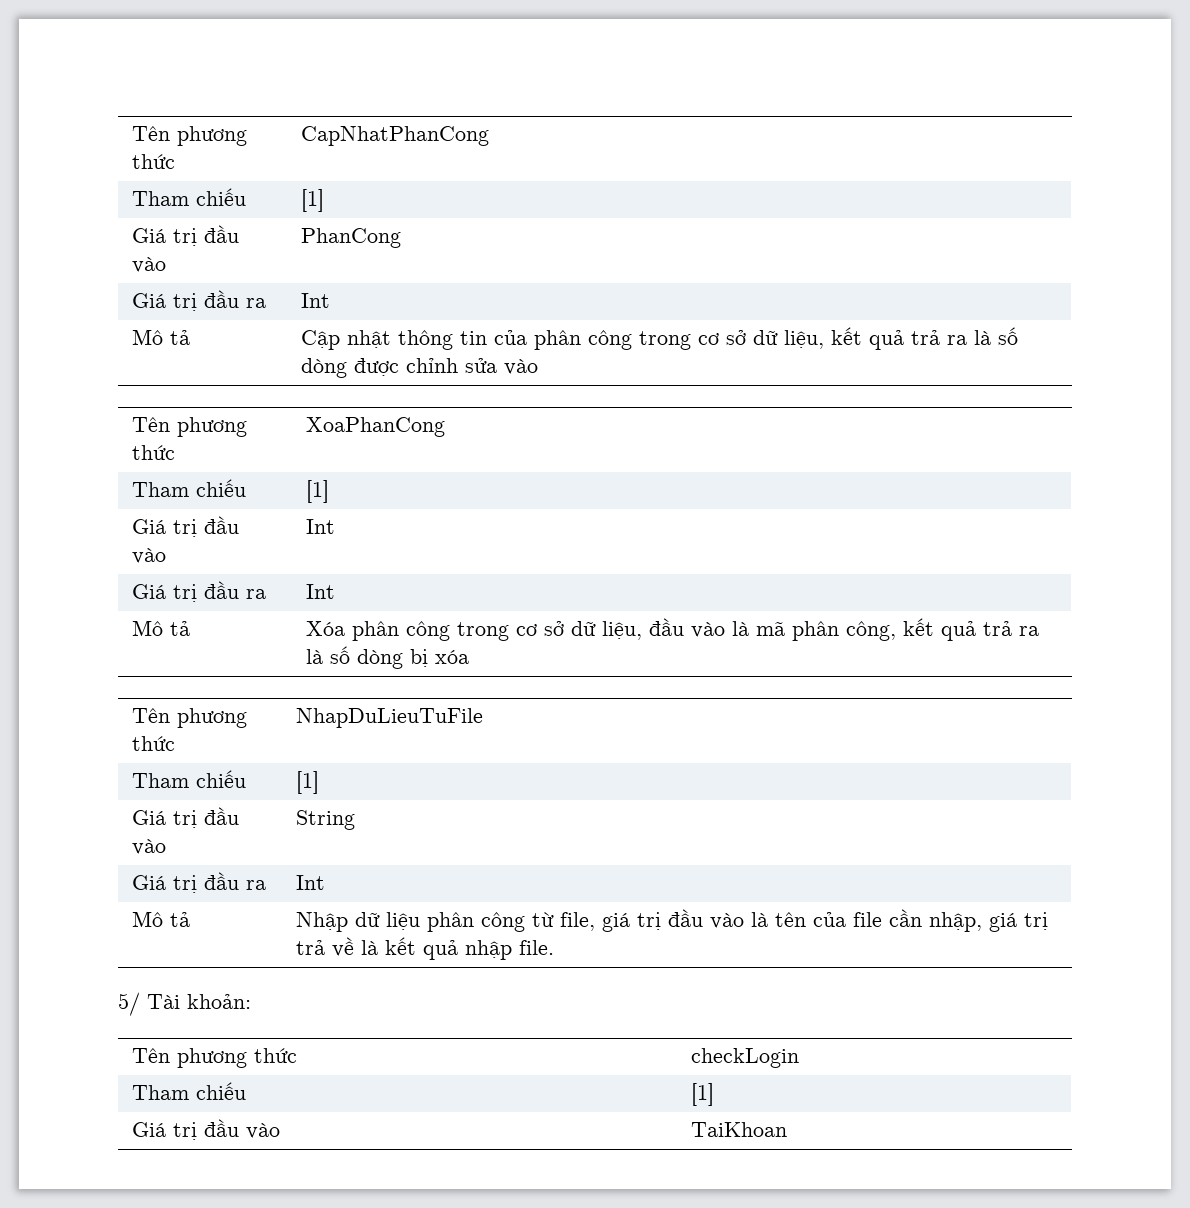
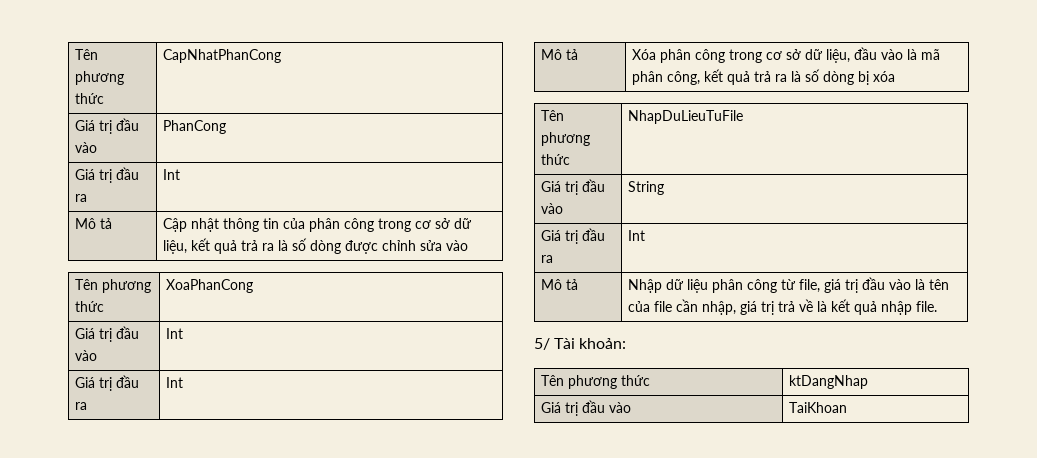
  Tên phương thức | CapNhatPhanCong
- Tham chiếu | [1]
  Tên phương thức | XoaPhanCong
- Tham chiếu | [1]
  Tên phương thức | NhapDuLieuTuFile
- Tham chiếu | [1]
- Tên phương thức | checkLogin
- Tham chiếu | [1]
+ Tên phương thức | ktDangNhap

